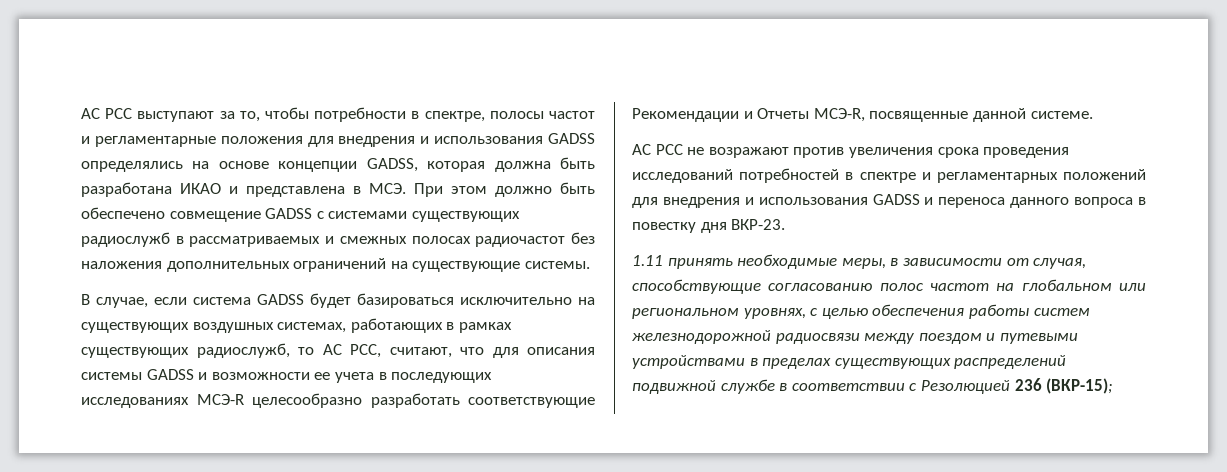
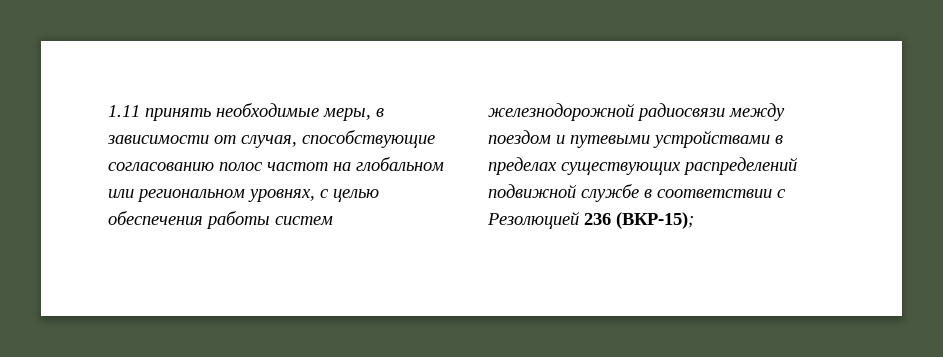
- АС РСС выступают за то, чтобы потребности в спектре, полосы частот и регламентарные положения для внедрения и использования GADSS определялись на основе концепции GADSS, которая должна быть разработана ИКАО и представлена в МСЭ. При этом должно быть обеспечено совмещение GADSS с системами существующих радиослужб в рассматриваемых и смежных полосах радиочастот без наложения дополнительных ограничений на существующие системы.
- В случае, если система GADSS будет базироваться исключительно на существующих воздушных системах, работающих в рамках существующих радиослужб, то АС РСС, считают, что для описания системы GADSS и возможности ее учета в последующих исследованиях МСЭ-R целесообразно разработать соответствующие Рекомендации и Отчеты МСЭ-R, посвященные данной системе.
- АС РСС не возражают против увеличения срока проведения исследований потребностей в спектре и регламентарных положений для внедрения и использования GADSS и переноса данного вопроса в повестку дня ВКР-23.

